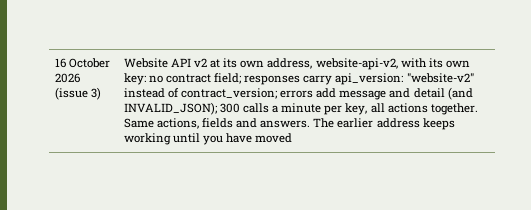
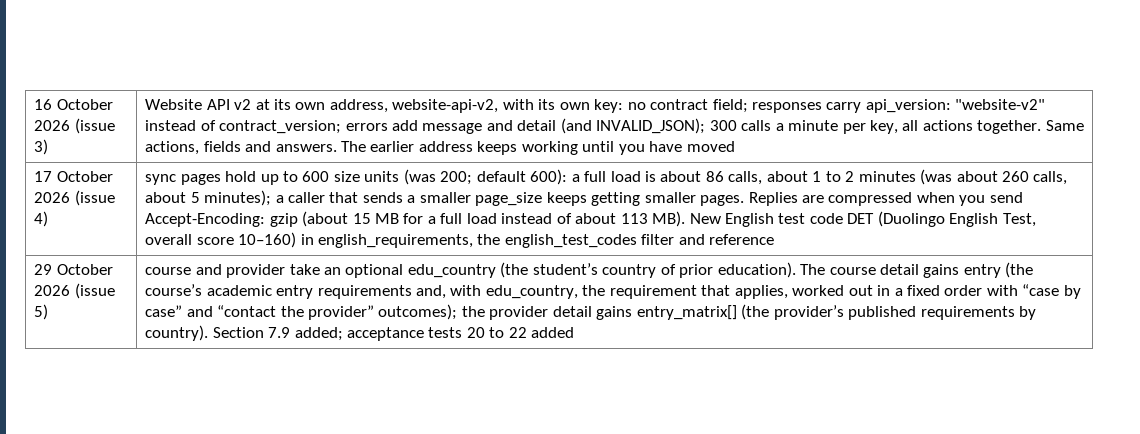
+ 17 October 2026 (issue 4) | sync pages hold up to 600 size units (was 200; default 600): a full load is about 86 calls, about 1 to 2 minutes (was about 260 calls, about 5 minutes); a caller that sends a smaller page_size keeps getting smaller pages. Replies are compressed when you send Accept-Encoding: gzip (about 15 MB for a full load instead of about 113 MB). New English test code DET (Duolingo English Test, overall score 10–160) in english_requirements, the english_test_codes filter and reference
+ 29 October 2026 (issue 5) | course and provider take an optional edu_country (the student’s country of prior education). The course detail gains entry (the course’s academic entry requirements and, with edu_country, the requirement that applies, worked out in a fixed order with “case by case” and “contact the provider” outcomes); the provider detail gains entry_matrix[] (the provider’s published requirements by country). Section 7.9 added; acceptance tests 20 to 22 added

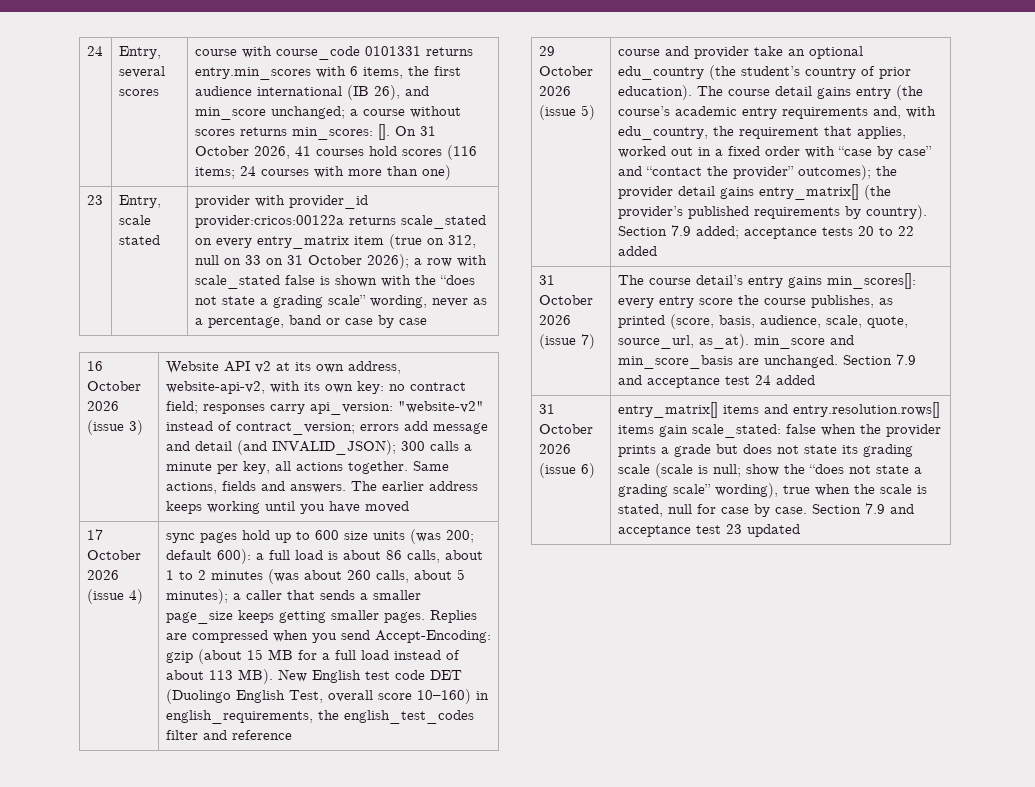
+ 24 | Entry, several scores | course with course_code 0101331 returns entry.min_scores with 6 items, the first audience international (IB 26), and min_score unchanged; a course without scores returns min_scores: []. On 31 October 2026, 41 courses hold scores (116 items; 24 courses with more than one)
+ 23 | Entry, scale stated | provider with provider_id provider:cricos:00122a returns scale_stated on every entry_matrix item (true on 312, null on 33 on 31 October 2026); a row with scale_stated false is shown with the “does not state a grading scale” wording, never as a percentage, band or case by case
+ 31 October 2026 (issue 7) | The course detail’s entry gains min_scores[]: every entry score the course publishes, as printed (score, basis, audience, scale, quote, source_url, as_at). min_score and min_score_basis are unchanged. Section 7.9 and acceptance test 24 added
+ 31 October 2026 (issue 6) | entry_matrix[] items and entry.resolution.rows[] items gain scale_stated: false when the provider prints a grade but does not state its grading scale (scale is null; show the “does not state a grading scale” wording), true when the scale is stated, null for case by case. Section 7.9 and acceptance test 23 updated

